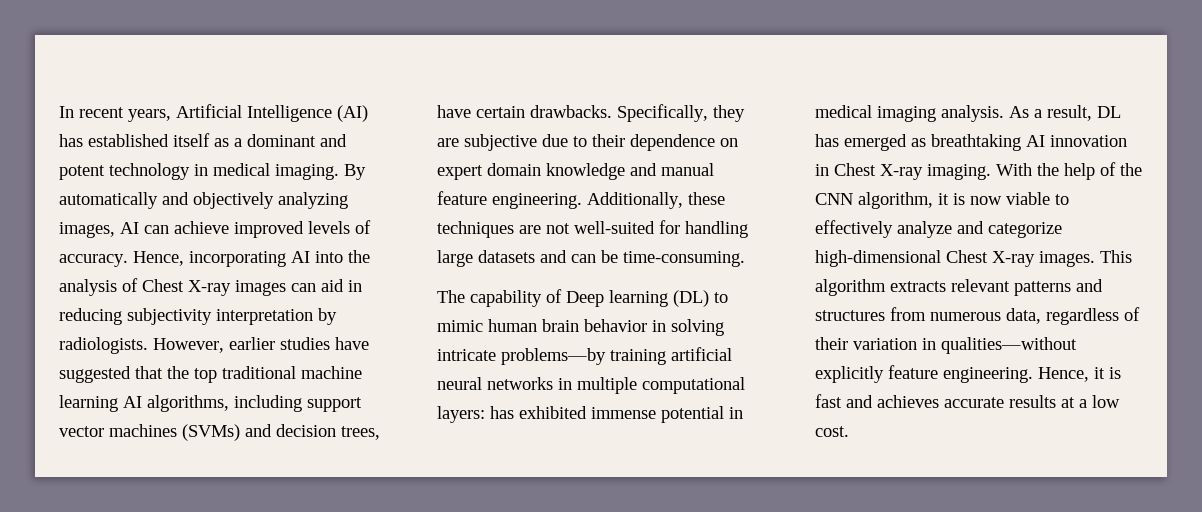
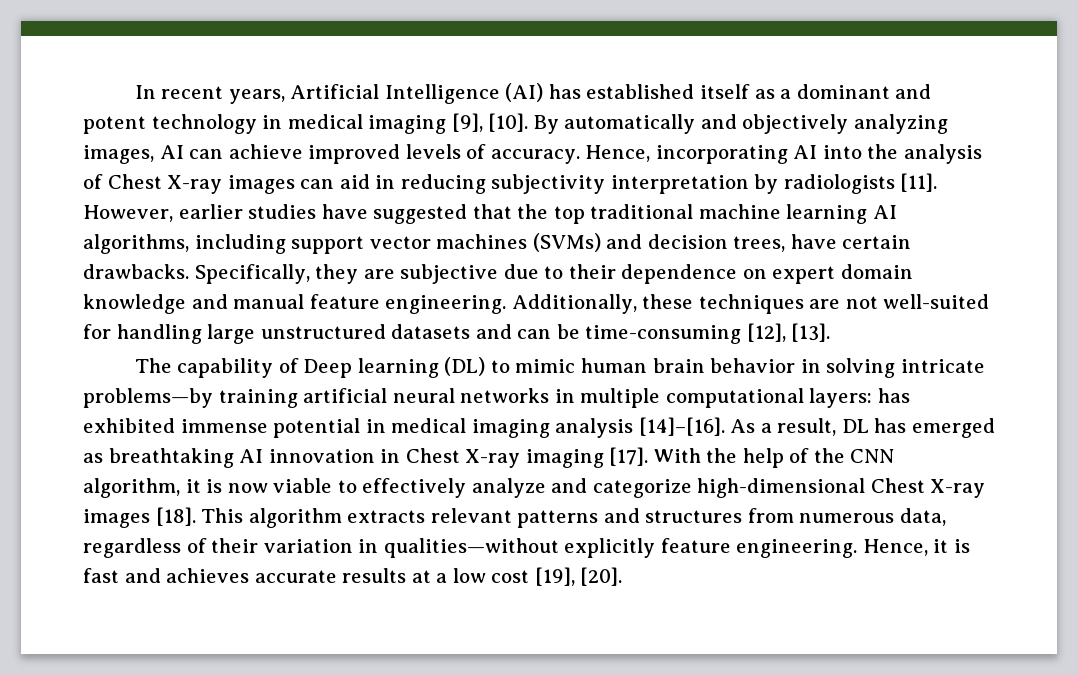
- In recent years, Artificial Intelligence (AI) has established itself as a dominant and potent technology in medical imaging.
+ In recent years, Artificial Intelligence (AI) has established itself as a dominant and potent technology in medical imaging [9], [10].
- Hence, incorporating AI into the analysis of Chest X-ray images can aid in reducing subjectivity interpretation by radiologists.
+ Hence, incorporating AI into the analysis of Chest X-ray images can aid in reducing subjectivity interpretation by radiologists [11].
- Additionally, these techniques are not well-suited for handling large datasets and can be time-consuming.
+ Additionally, these techniques are not well-suited for handling large unstructured datasets and can be time-consuming [12], [13].
- The capability of Deep learning (DL) to mimic human brain behavior in solving intricate problems—by training artificial neural networks in multiple computational layers: has exhibited immense potential in medical imaging analysis.
+ The capability of Deep learning (DL) to mimic human brain behavior in solving intricate problems—by training artificial neural networks in multiple computational layers: has exhibited immense potential in medical imaging analysis [14]–[16].
- As a result, DL has emerged as breathtaking AI innovation in Chest X-ray imaging.
+ As a result, DL has emerged as breathtaking AI innovation in Chest X-ray imaging [17].
- With the help of the CNN algorithm, it is now viable to effectively analyze and categorize high-dimensional Chest X-ray images.
+ With the help of the CNN algorithm, it is now viable to effectively analyze and categorize high-dimensional Chest X-ray images [18].
- Hence, it is fast and achieves accurate results at a low cost.
+ Hence, it is fast and achieves accurate results at a low cost [19], [20].

